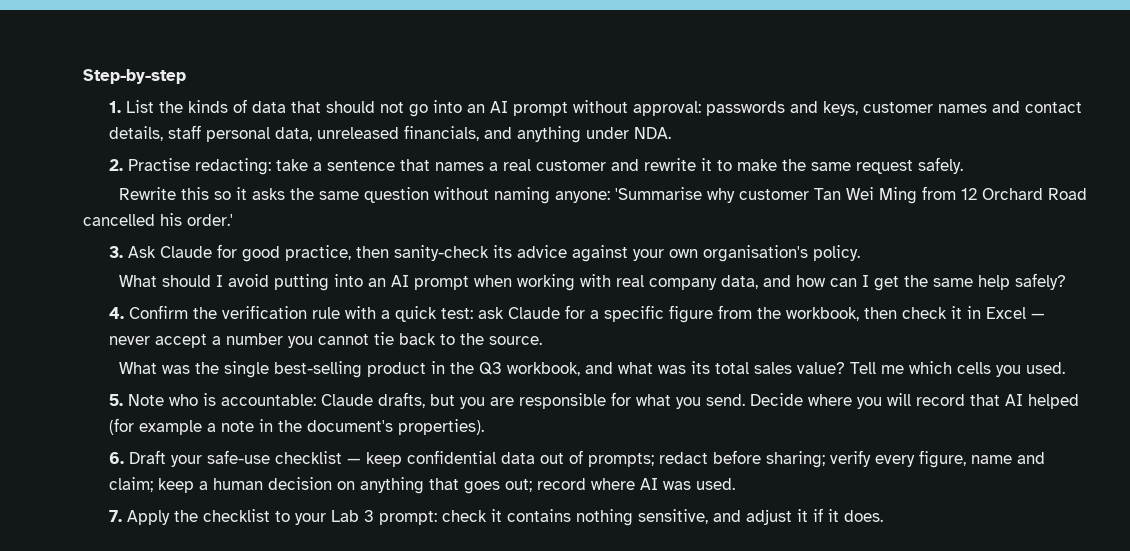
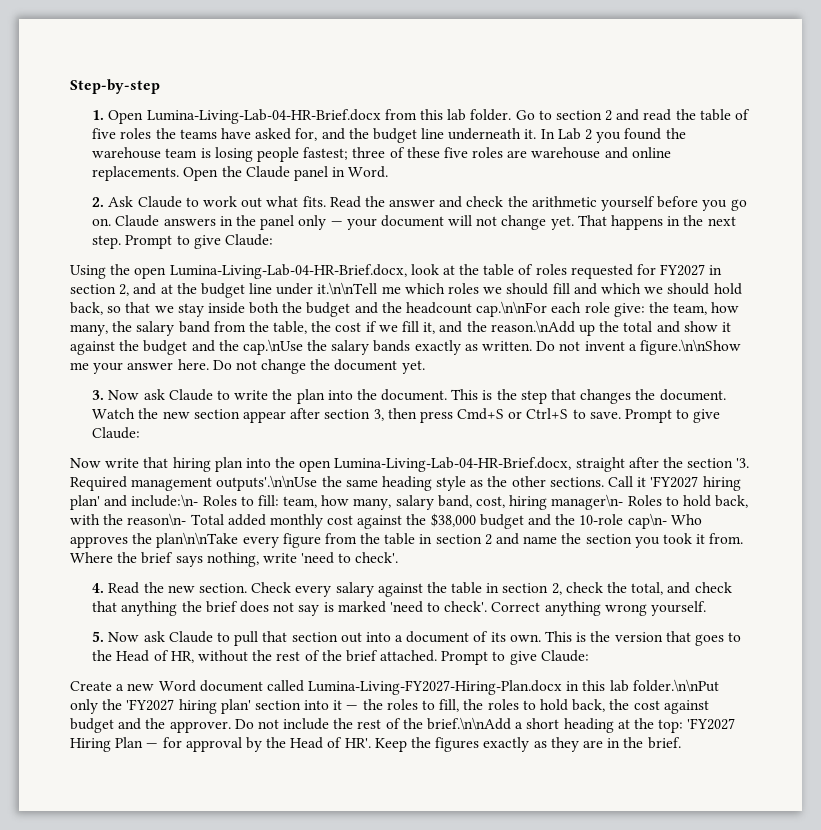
- 1. List the kinds of data that should not go into an AI prompt without approval: passwords and keys, customer names and contact details, staff personal data, unreleased financials, and anything under NDA.
- 2. Practise redacting: take a sentence that names a real customer and rewrite it to make the same request safely.
- Rewrite this so it asks the same question without naming anyone: 'Summarise why customer Tan Wei Ming from 12 Orchard Road cancelled his order.'
- 3. Ask Claude for good practice, then sanity-check its advice against your own organisation's policy.
- What should I avoid putting into an AI prompt when working with real company data, and how can I get the same help safely?
- 4. Confirm the verification rule with a quick test: ask Claude for a specific figure from the workbook, then check it in Excel — never accept a number you cannot tie back to the source.
- What was the single best-selling product in the Q3 workbook, and what was its total sales value? Tell me which cells you used.
- 5. Note who is accountable: Claude drafts, but you are responsible for what you send. Decide where you will record that AI helped (for example a note in the document's properties).
- 6. Draft your safe-use checklist — keep confidential data out of prompts; redact before sharing; verify every figure, name and claim; keep a human decision on anything that goes out; record where AI was used.
- 7. Apply the checklist to your Lab 3 prompt: check it contains nothing sensitive, and adjust it if it does.
+ 1. Open Lumina-Living-Lab-04-HR-Brief.docx from this lab folder. Go to section 2 and read the table of five roles the teams have asked for, and the budget line underneath it. In Lab 2 you found the warehouse team is losing people fastest; three of these five roles are warehouse and online replacements. Open the Claude panel in Word.
+ 2. Ask Claude to work out what fits. Read the answer and check the arithmetic yourself before you go on. Claude answers in the panel only — your document will not change yet. That happens in the next step. Prompt to give Claude:
+ Using the open Lumina-Living-Lab-04-HR-Brief.docx, look at the table of roles requested for FY2027 in section 2, and at the budget line under it.\n\nTell me which roles we should fill and which we should hold back, so that we stay inside both the budget and the headcount cap.\n\nFor each role give: the team, how many, the salary band from the table, the cost if we fill it, and the reason.\nAdd up the total and show it against the budget and the cap.\nUse the salary bands exactly as written. Do not invent a figure.\n\nShow me your answer here. Do not change the document yet.
+ 3. Now ask Claude to write the plan into the document. This is the step that changes the document. Watch the new section appear after section 3, then press Cmd+S or Ctrl+S to save. Prompt to give Claude:
+ Now write that hiring plan into the open Lumina-Living-Lab-04-HR-Brief.docx, straight after the section '3. Required management outputs'.\n\nUse the same heading style as the other sections. Call it 'FY2027 hiring plan' and include:\n- Roles to fill: team, how many, salary band, cost, hiring manager\n- Roles to hold back, with the reason\n- Total added monthly cost against the $38,000 budget and the 10-role cap\n- Who approves the plan\n\nTake every figure from the table in section 2 and name the section you took it from. Where the brief says nothing, write 'need to check'.
+ 4. Read the new section. Check every salary against the table in section 2, check the total, and check that anything the brief does not say is marked 'need to check'. Correct anything wrong yourself.
+ 5. Now ask Claude to pull that section out into a document of its own. This is the version that goes to the Head of HR, without the rest of the brief attached. Prompt to give Claude:
+ Create a new Word document called Lumina-Living-FY2027-Hiring-Plan.docx in this lab folder.\n\nPut only the 'FY2027 hiring plan' section into it — the roles to fill, the roles to hold back, the cost against budget and the approver. Do not include the rest of the brief.\n\nAdd a short heading at the top: 'FY2027 Hiring Plan — for approval by the Head of HR'. Keep the figures exactly as they are in the brief.

